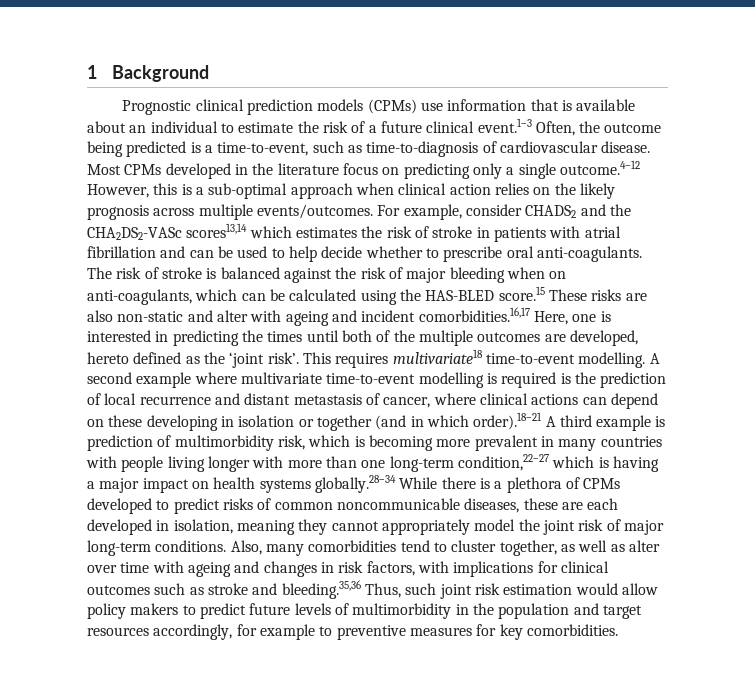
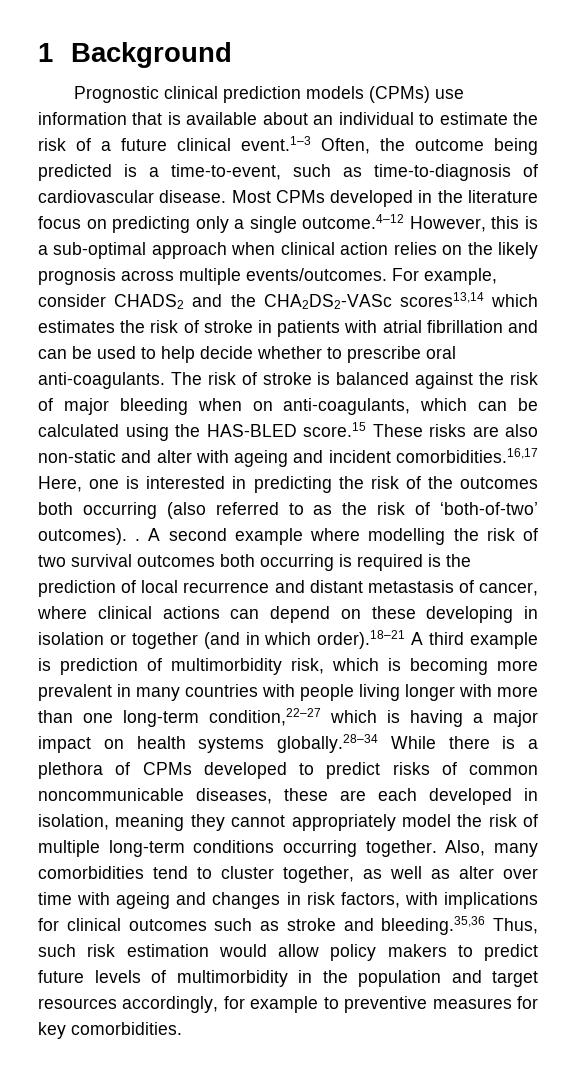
- The risk of stroke is balanced against the risk of major bleeding when on anti-coagulants, which can be calculated using the HAS-BLED score.15 These risks are also non-static and alter with ageing and incident comorbidities.16,17 Here, one is interested in predicting the times until both of the multiple outcomes are developed, hereto defined as the ‘joint risk’. This requires multivariate18 time-to-event modelling. A second example where multivariate time-to-event modelling is required is the prediction of local recurrence and distant metastasis of cancer, where clinical actions can depend on these developing in isolation or together (and in which order).18–21 A third example is prediction of multimorbidity risk, which is becoming more prevalent in many countries with people living longer with more than one long-term condition,22–27 which is having a major impact on health systems globally.28–34 While there is a plethora of CPMs developed to predict risks of common noncommunicable diseases, these are each developed in isolation, meaning they cannot appropriately model the joint risk of major long-term conditions.
+ The risk of stroke is balanced against the risk of major bleeding when on anti-coagulants, which can be calculated using the HAS-BLED score.15 These risks are also non-static and alter with ageing and incident comorbidities.16,17 Here, one is interested in predicting the risk of the outcomes both occurring (also referred to as the risk of ‘both-of-two’ outcomes). . A second example where modelling the risk of two survival outcomes both occurring is required is the prediction of local recurrence and distant metastasis of cancer, where clinical actions can depend on these developing in isolation or together (and in which order).18–21 A third example is prediction of multimorbidity risk, which is becoming more prevalent in many countries with people living longer with more than one long-term condition,22–27 which is having a major impact on health systems globally.28–34 While there is a plethora of CPMs developed to predict risks of common noncommunicable diseases, these are each developed in isolation, meaning they cannot appropriately model the risk of multiple long-term conditions occurring together.
- Also, many comorbidities tend to cluster together, as well as alter over time with ageing and changes in risk factors, with implications for clinical outcomes such as stroke and bleeding.35,36 Thus, such joint risk estimation would allow policy makers to predict future levels of multimorbidity in the population and target resources accordingly, for example to preventive measures for key comorbidities.
+ Also, many comorbidities tend to cluster together, as well as alter over time with ageing and changes in risk factors, with implications for clinical outcomes such as stroke and bleeding.35,36 Thus, such risk estimation would allow policy makers to predict future levels of multimorbidity in the population and target resources accordingly, for example to preventive measures for key comorbidities.

